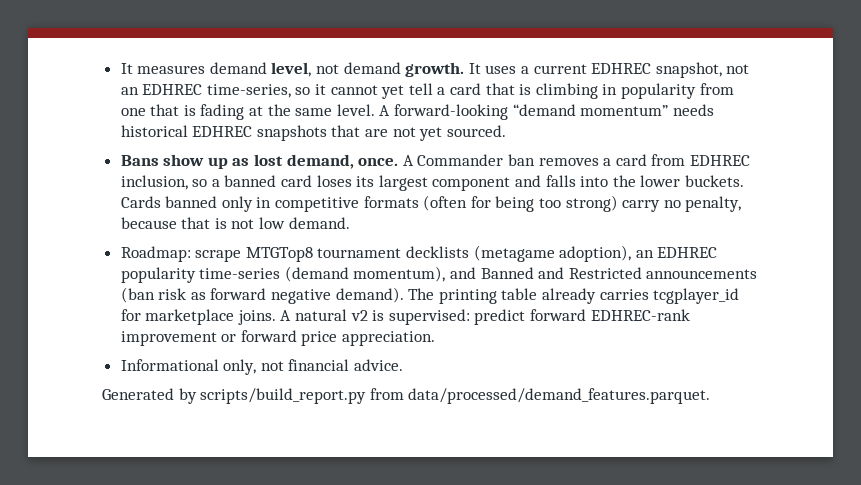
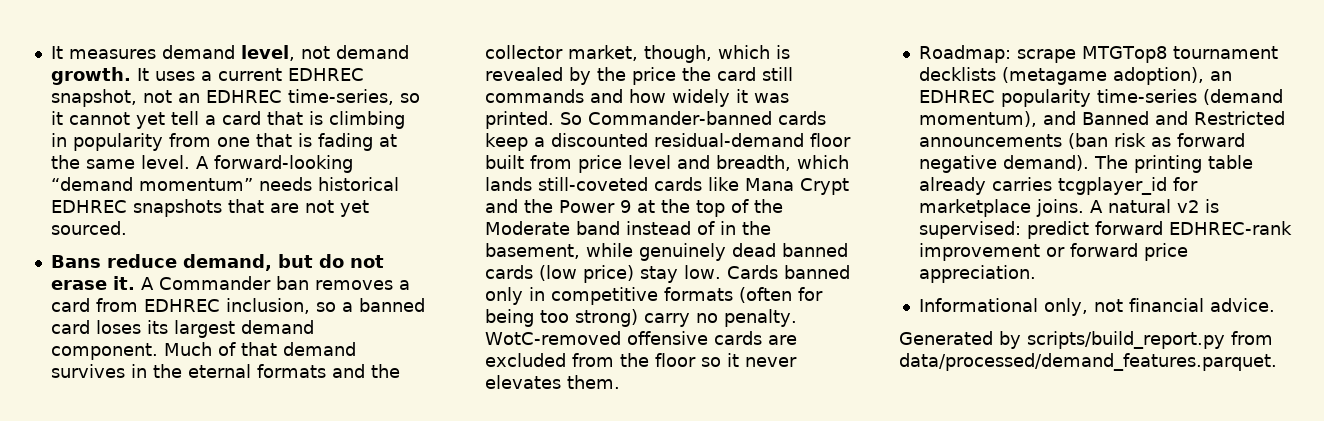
- Bans show up as lost demand, once.
+ Bans reduce demand, but do not erase it.
- A Commander ban removes a card from EDHREC inclusion, so a banned card loses its largest component and falls into the lower buckets.
+ A Commander ban removes a card from EDHREC inclusion, so a banned card loses its largest demand component. Much of that demand survives in the eternal formats and the collector market, though, which is revealed by the price the card still commands and how widely it was printed. So Commander-banned cards keep a discounted residual-demand floor built from price level and breadth, which lands still-coveted cards like Mana Crypt and the Power 9 at the top of the Moderate band instead of in the basement, while genuinely dead banned cards (low price) stay low.
- Cards banned only in competitive formats (often for being too strong) carry no penalty, because that is not low demand.
+ Cards banned only in competitive formats (often for being too strong) carry no penalty. WotC-removed offensive cards are excluded from the floor so it never elevates them.

